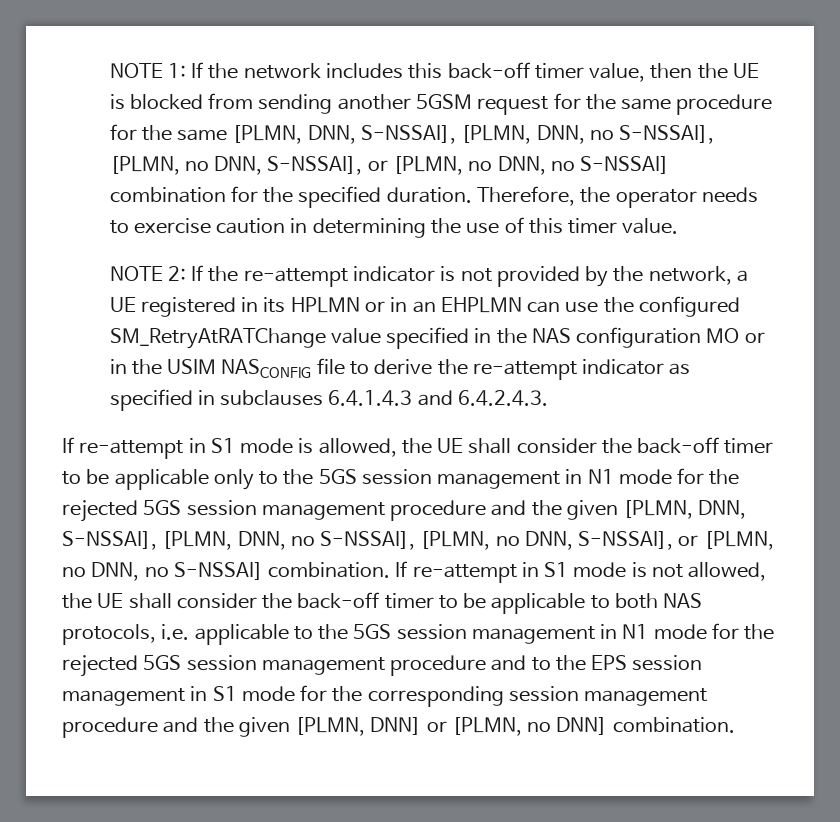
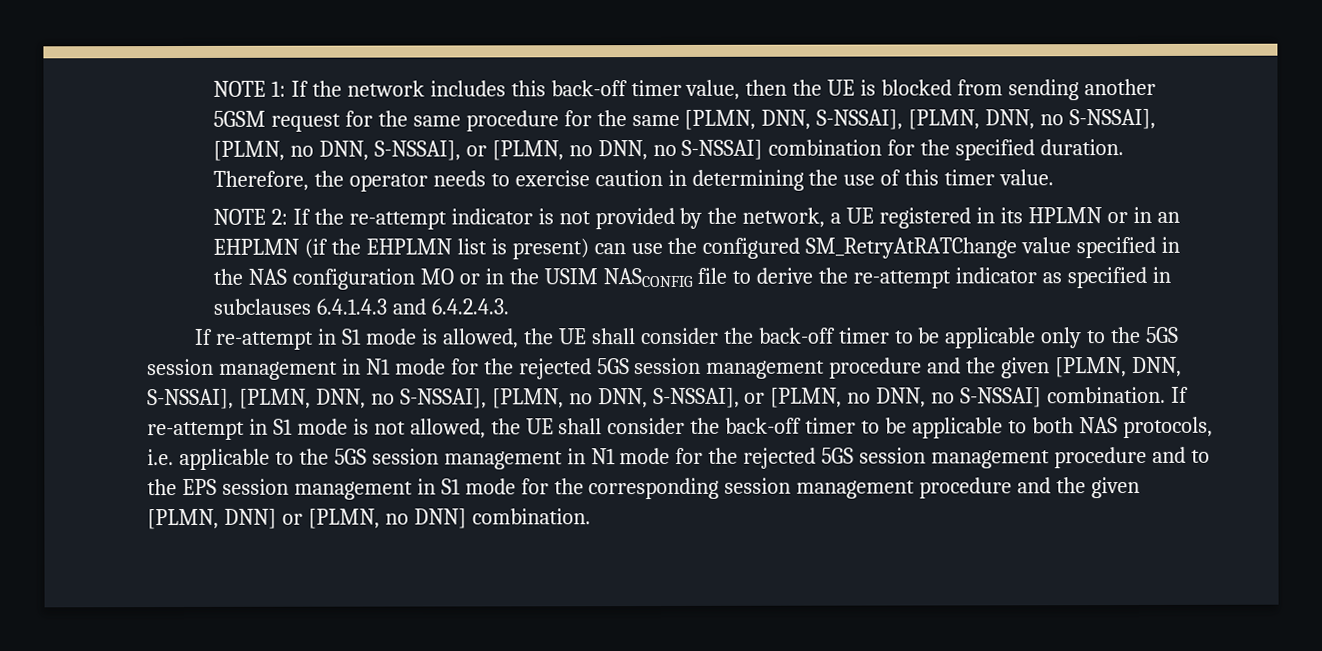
- NOTE 2: If the re-attempt indicator is not provided by the network, a UE registered in its HPLMN or in an EHPLMN can use the configured SM_RetryAtRATChange value specified in the NAS configuration MO or in the USIM NASCONFIG file to derive the re-attempt indicator as specified in subclauses 6.4.1.4.3 and 6.4.2.4.3.
+ NOTE 2: If the re-attempt indicator is not provided by the network, a UE registered in its HPLMN or in an EHPLMN (if the EHPLMN list is present) can use the configured SM_RetryAtRATChange value specified in the NAS configuration MO or in the USIM NASCONFIG file to derive the re-attempt indicator as specified in subclauses 6.4.1.4.3 and 6.4.2.4.3.

